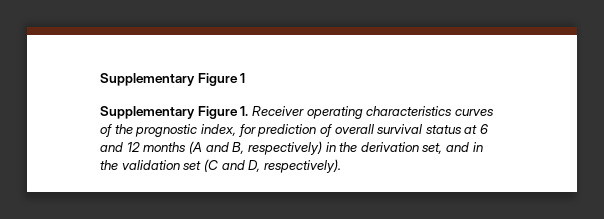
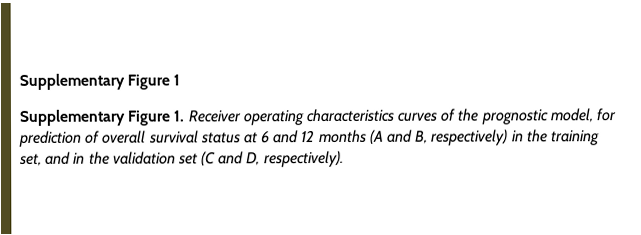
- Supplementary Figure 1. Receiver operating characteristics curves of the prognostic index, for prediction of overall survival status at 6 and 12 months (A and B, respectively) in the derivation set, and in the validation set (C and D, respectively).
+ Supplementary Figure 1. Receiver operating characteristics curves of the prognostic model, for prediction of overall survival status at 6 and 12 months (A and B, respectively) in the training set, and in the validation set (C and D, respectively).

